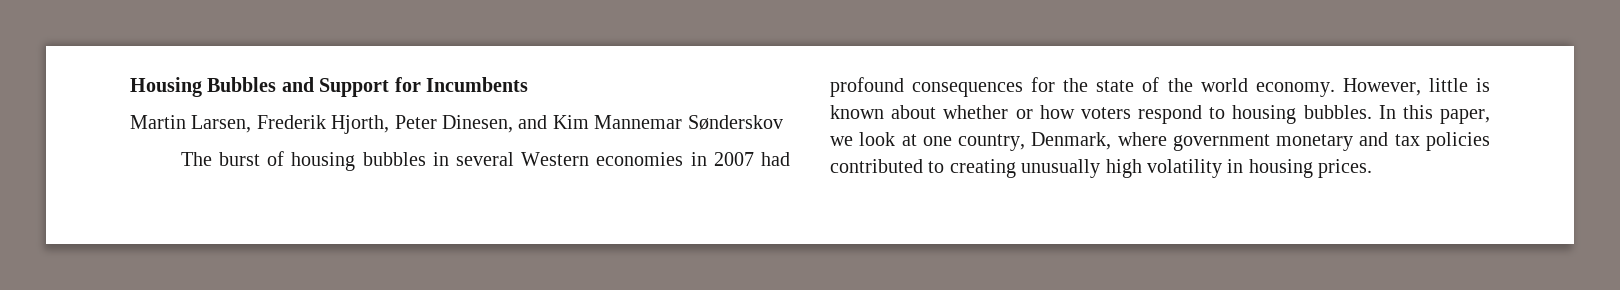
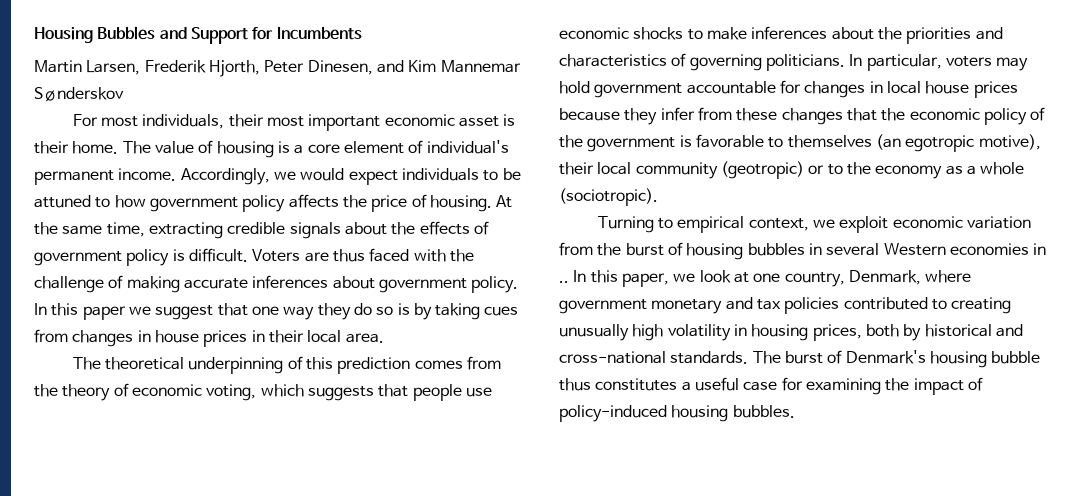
- The burst of housing bubbles in several Western economies in 2007 had profound consequences for the state of the world economy. However, little is known about whether or how voters respond to housing bubbles.
+ For most individuals, their most important economic asset is their home. The value of housing is a core element of individual's permanent income. Accordingly, we would expect individuals to be attuned to how government policy affects the price of housing. At the same time, extracting credible signals about the effects of government policy is difficult. Voters are thus faced with the challenge of making accurate inferences about government policy. In this paper we suggest that one way they do so is by taking cues from changes in house prices in their local area.
+ The theoretical underpinning of this prediction comes from the theory of economic voting, which suggests that people use economic shocks to make inferences about the priorities and characteristics of governing politicians. In particular, voters may hold government accountable for changes in local house prices because they infer from these changes that the economic policy of the government is favorable to themselves (an egotropic motive), their local community (geotropic) or to the economy as a whole (sociotropic).
+ Turning to empirical context, we exploit economic variation from the burst of housing bubbles in several Western economies in ..
- In this paper, we look at one country, Denmark, where government monetary and tax policies contributed to creating unusually high volatility in housing prices.
+ In this paper, we look at one country, Denmark, where government monetary and tax policies contributed to creating unusually high volatility in housing prices, both by historical and cross-national standards. The burst of Denmark's housing bubble thus constitutes a useful case for examining the impact of policy-induced housing bubbles.

